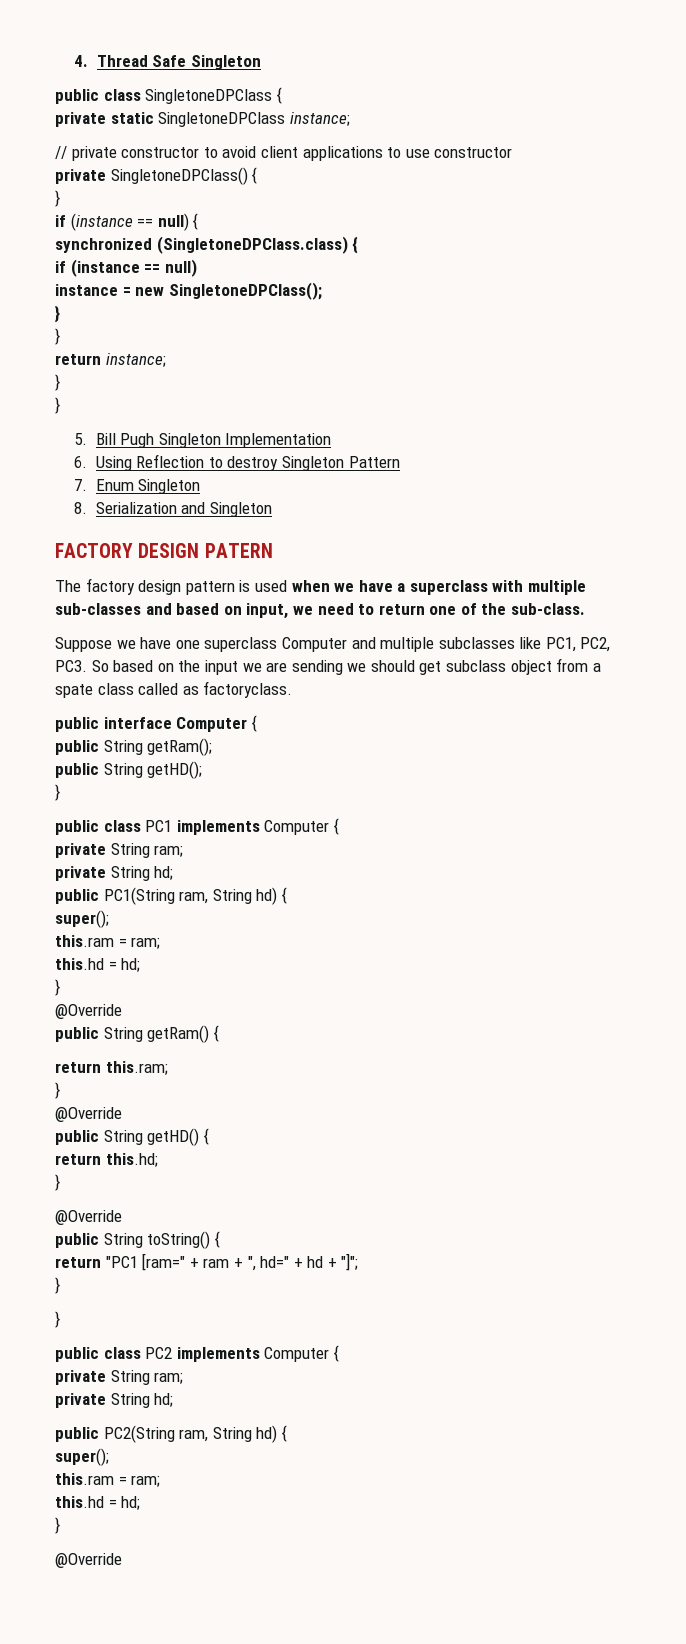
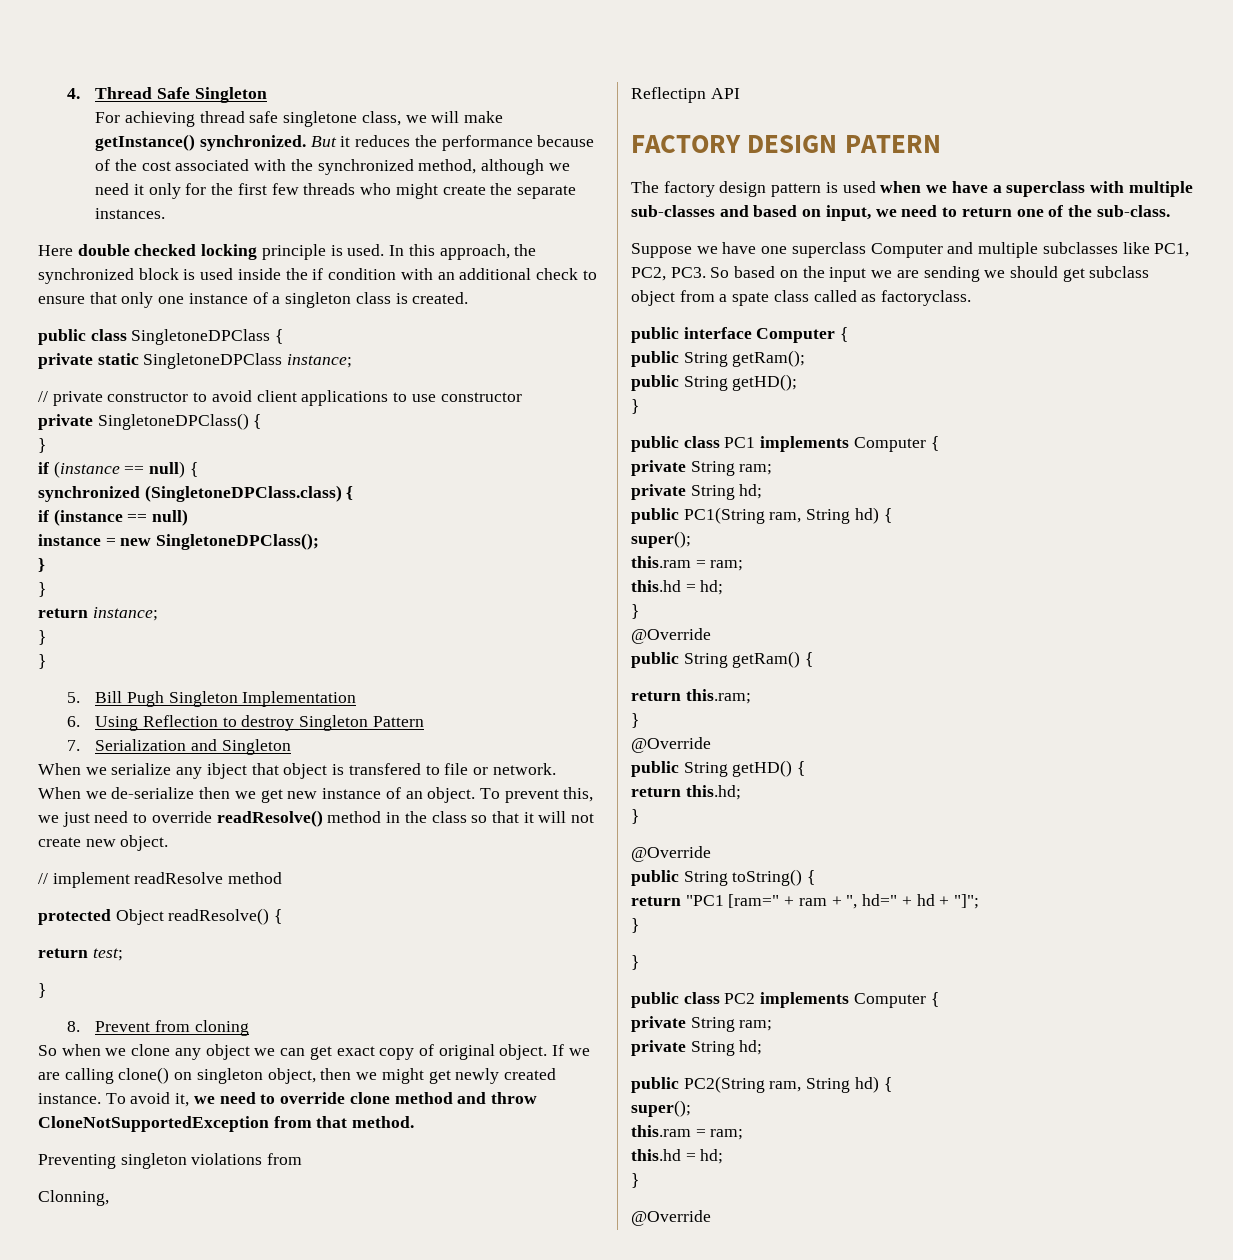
+ For achieving thread safe singletone class, we will make getInstance() synchronized. But it reduces the performance because of the cost associated with the synchronized method, although we need it only for the first few threads who might create the separate instances.
+ Here double checked locking principle is used. In this approach, the synchronized block is used inside the if condition with an additional check to ensure that only one instance of a singleton class is created.
- 7. Enum Singleton
- 8. Serialization and Singleton
+ 7. Serialization and Singleton
+ When we serialize any ibject that object is transfered to file or network. When we de-serialize then we get new instance of an object. To prevent this, we just need to override readResolve() method in the class so that it will not create new object.
+ // implement readResolve method
+ protected Object readResolve() {
+ return test;
+ }
+ 8. Prevent from cloning
+ So when we clone any object we can get exact copy of original object. If we are calling clone() on singleton object, then we might get newly created instance. To avoid it, we need to override clone method and throw CloneNotSupportedException from that method.
+ Preventing singleton violations from
+ Clonning,
+ Reflectipn API

